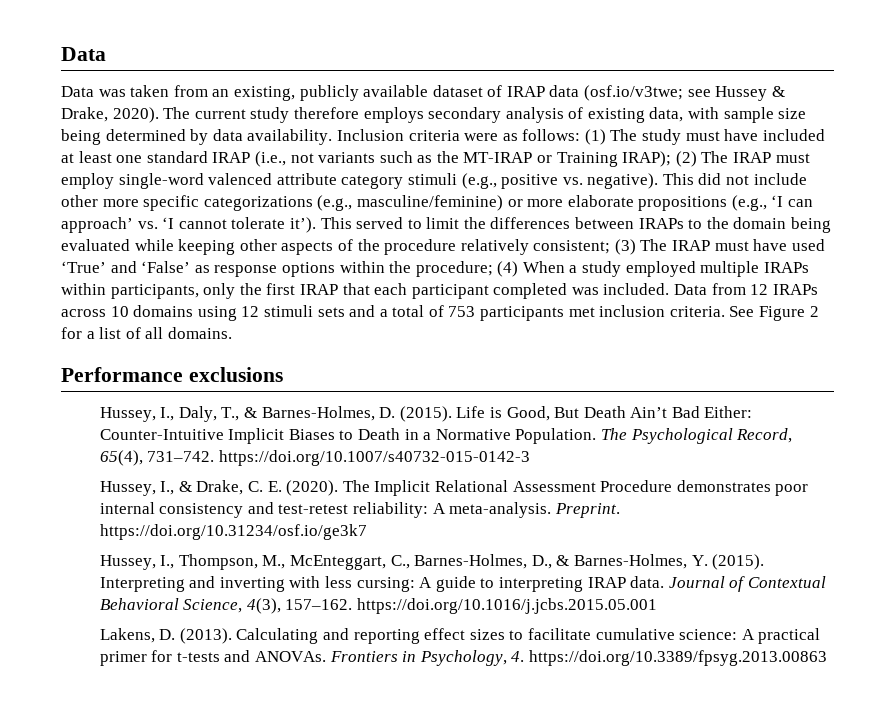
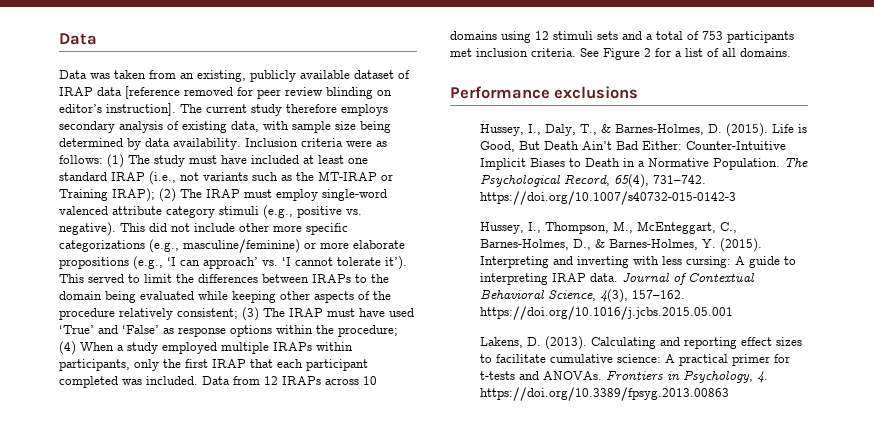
- Data was taken from an existing, publicly available dataset of IRAP data (osf.io/v3twe; see Hussey & Drake, 2020).
+ Data was taken from an existing, publicly available dataset of IRAP data [reference removed for peer review blinding on editor’s instruction].
- Hussey, I., & Drake, C. E. (2020). The Implicit Relational Assessment Procedure demonstrates poor internal consistency and test-retest reliability: A meta-analysis. Preprint. https://doi.org/10.31234/osf.io/ge3k7

